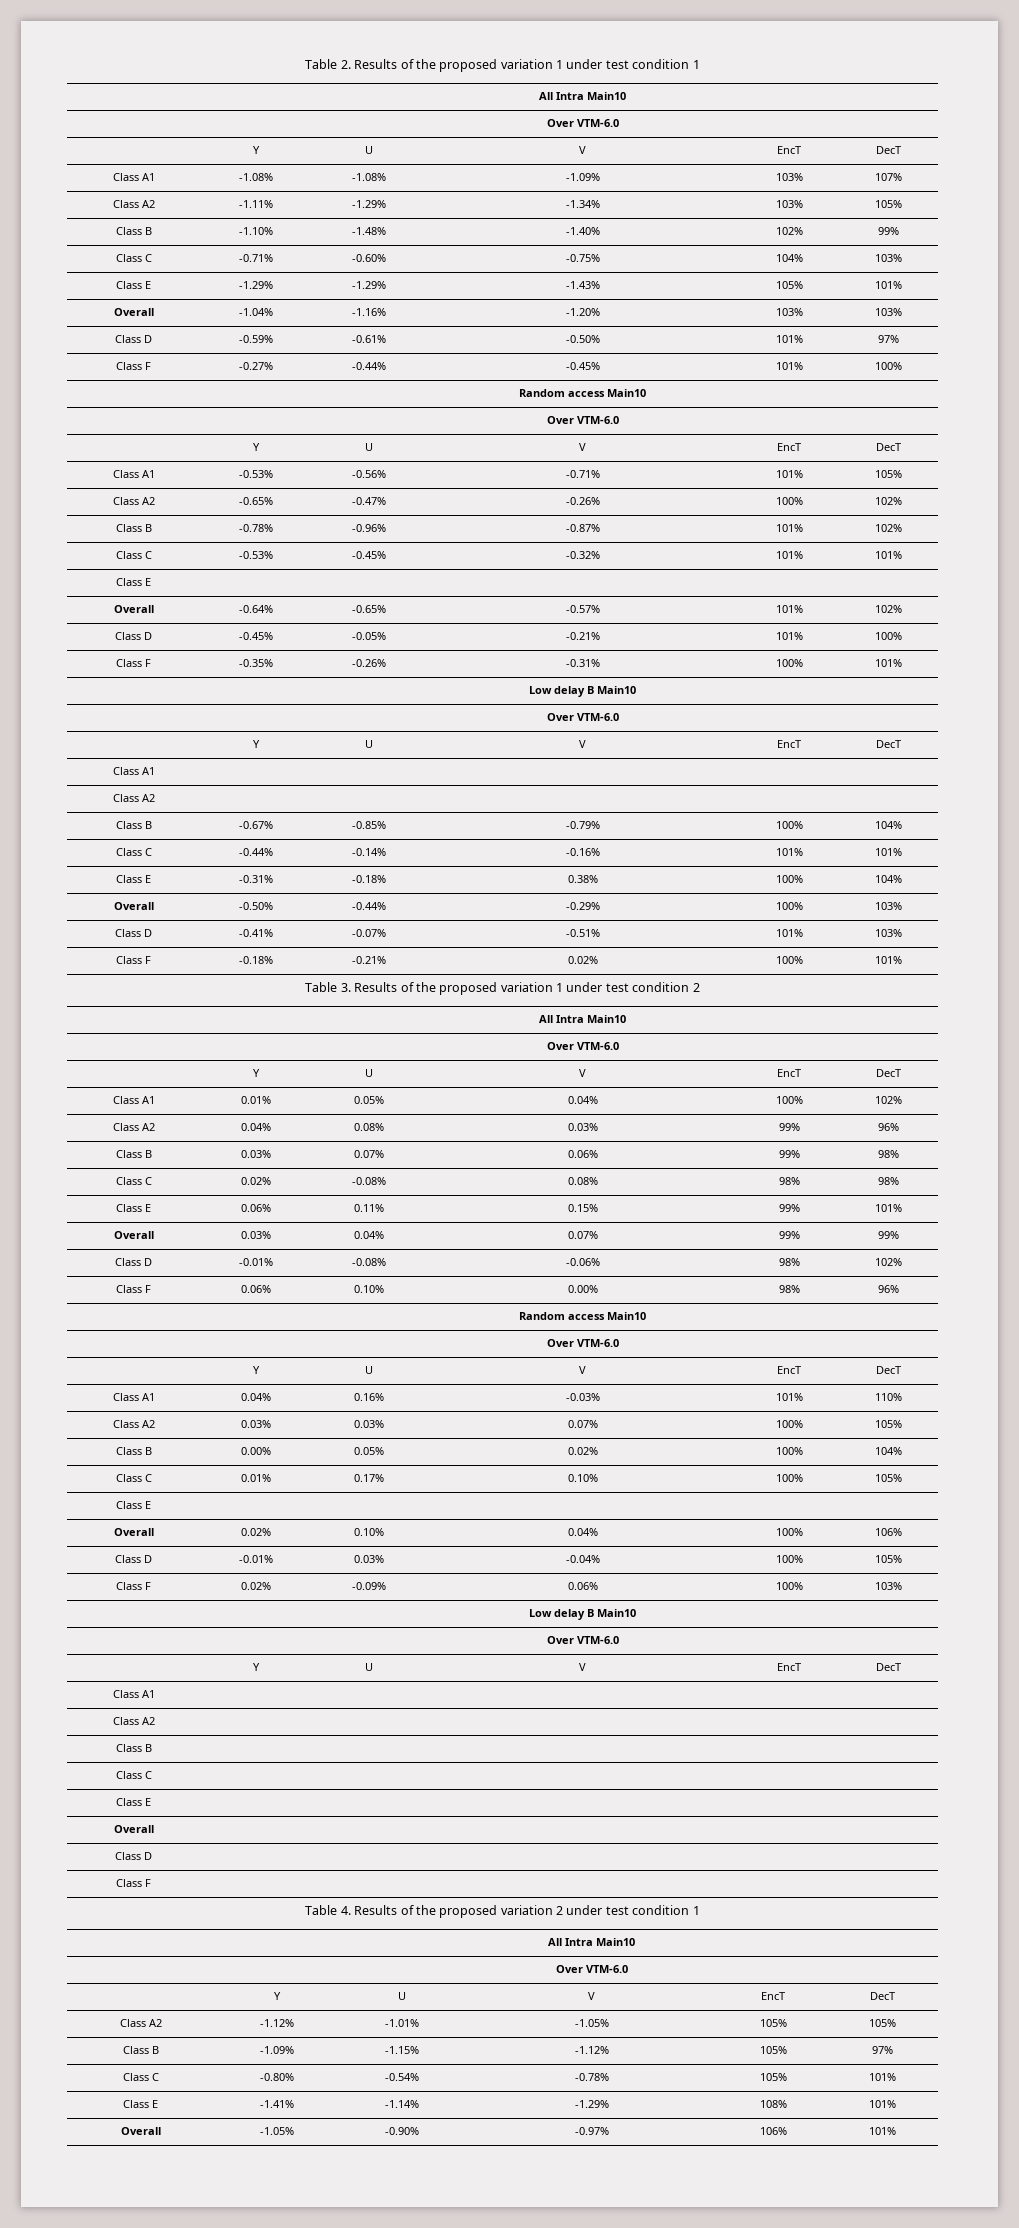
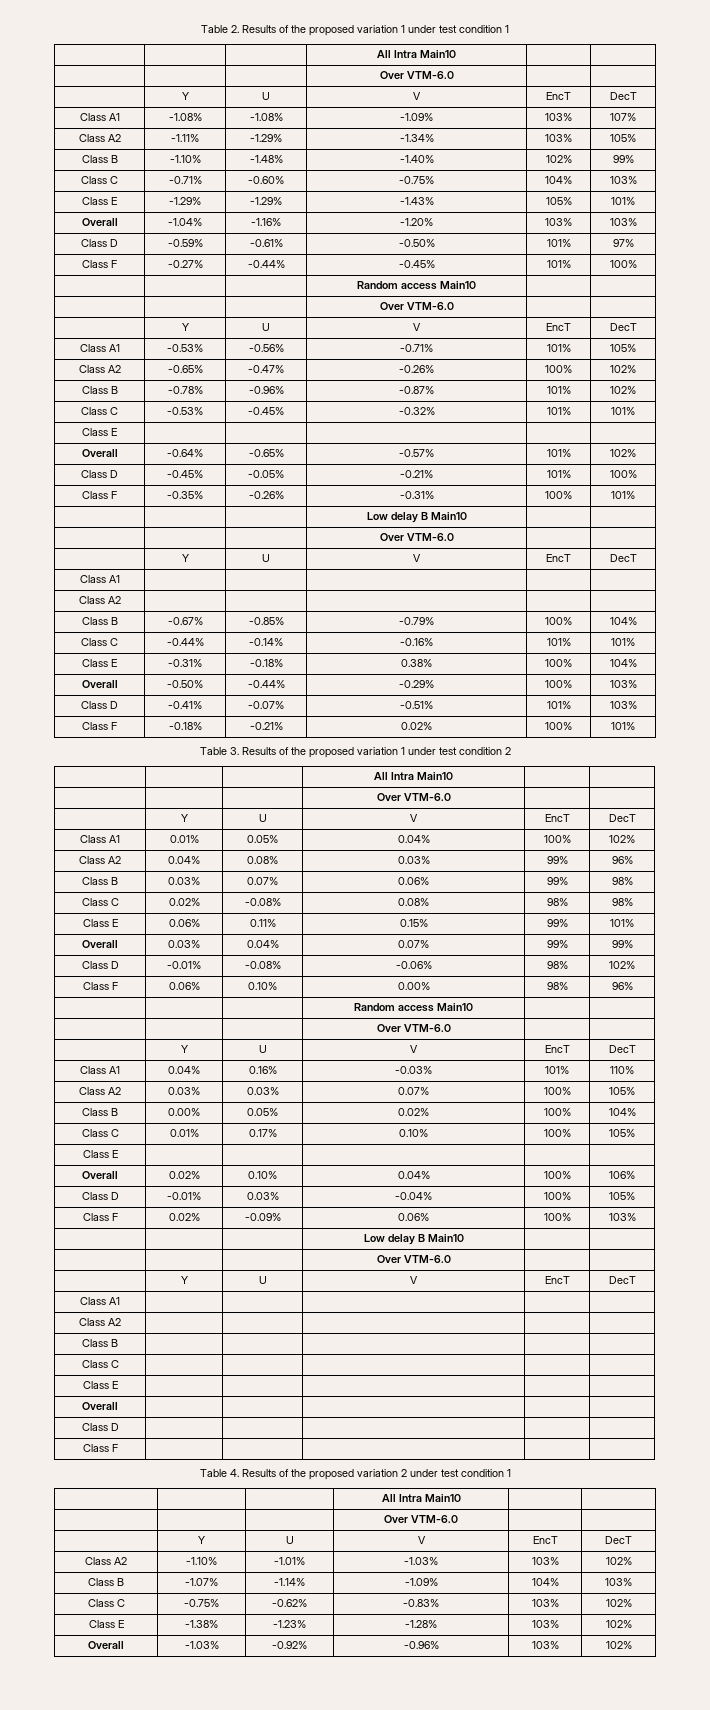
- Class A2 | -1.12% | -1.01% | -1.05% | 105% | 105%
- Class B | -1.09% | -1.15% | -1.12% | 105% | 97%
- Class C | -0.80% | -0.54% | -0.78% | 105% | 101%
- Class E | -1.41% | -1.14% | -1.29% | 108% | 101%
- Overall | -1.05% | -0.90% | -0.97% | 106% | 101%
+ Class A2 | -1.10% | -1.01% | -1.03% | 103% | 102%
+ Class B | -1.07% | -1.14% | -1.09% | 104% | 103%
+ Class C | -0.75% | -0.62% | -0.83% | 103% | 102%
+ Class E | -1.38% | -1.23% | -1.28% | 103% | 102%
+ Overall | -1.03% | -0.92% | -0.96% | 103% | 102%

